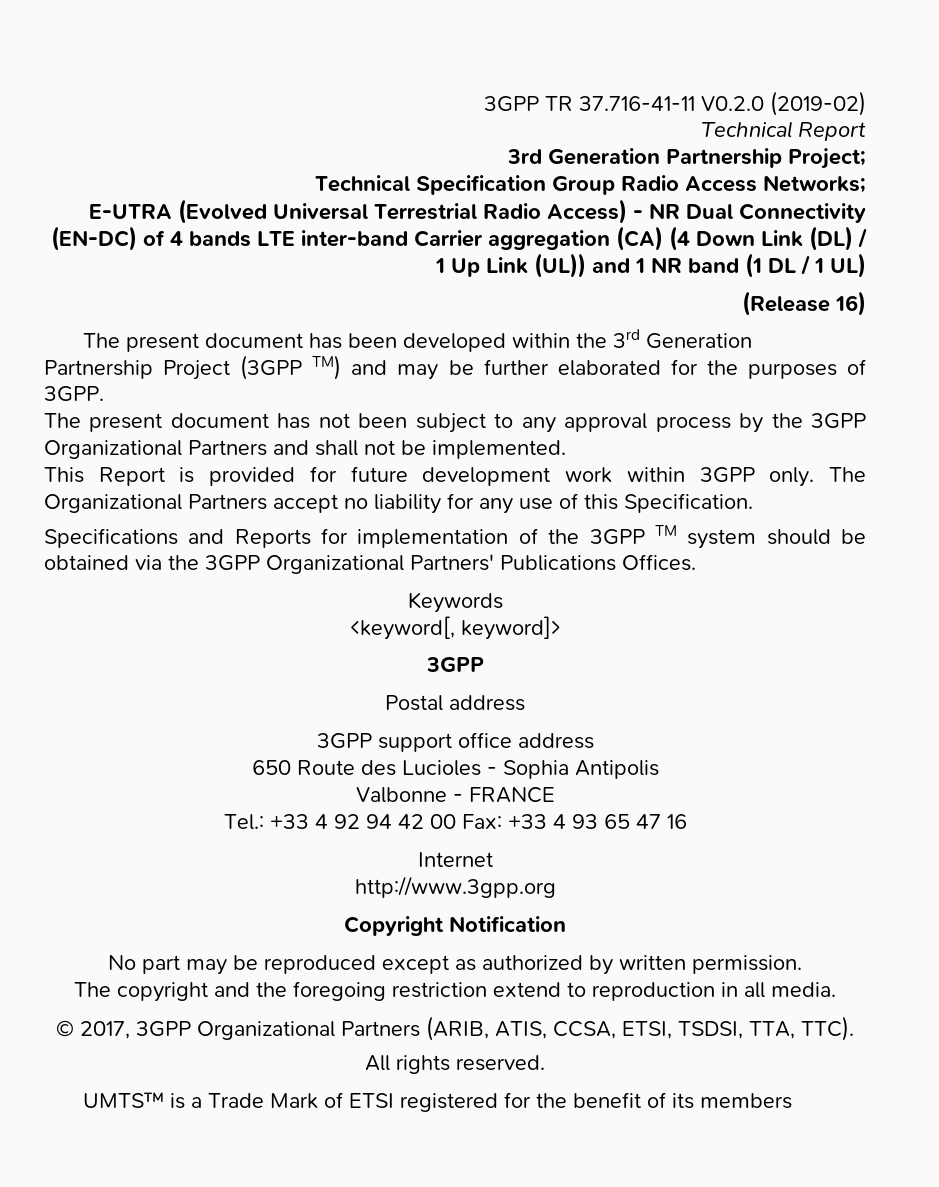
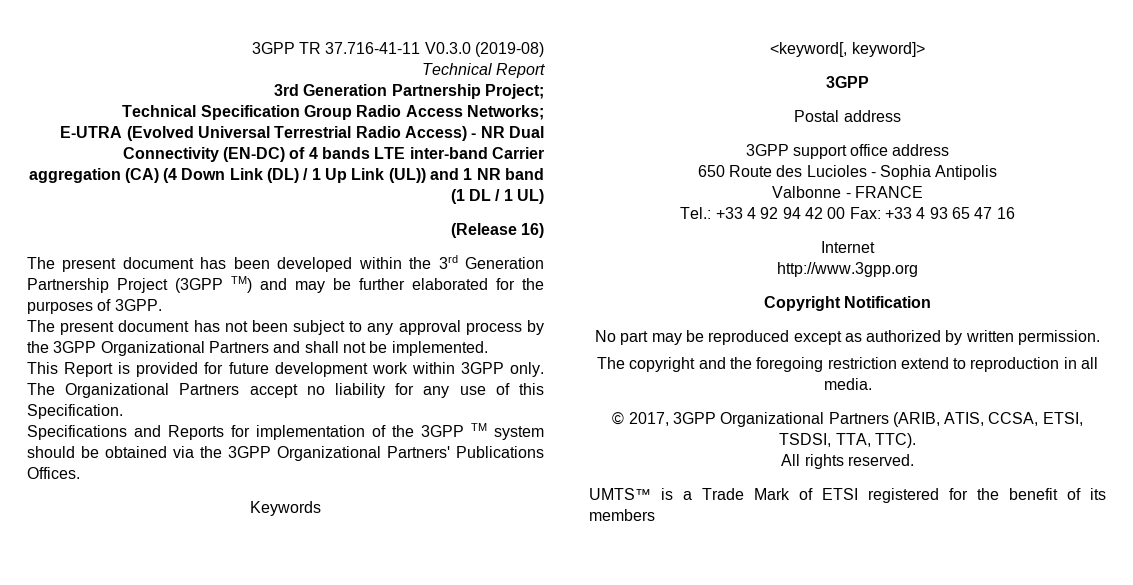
- 3GPP TR 37.716-41-11 V0.2.0 (2019-02)
+ 3GPP TR 37.716-41-11 V0.3.0 (2019-08)

